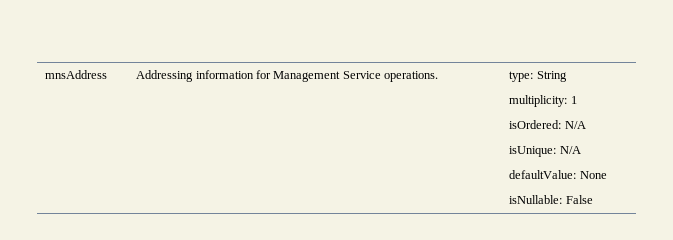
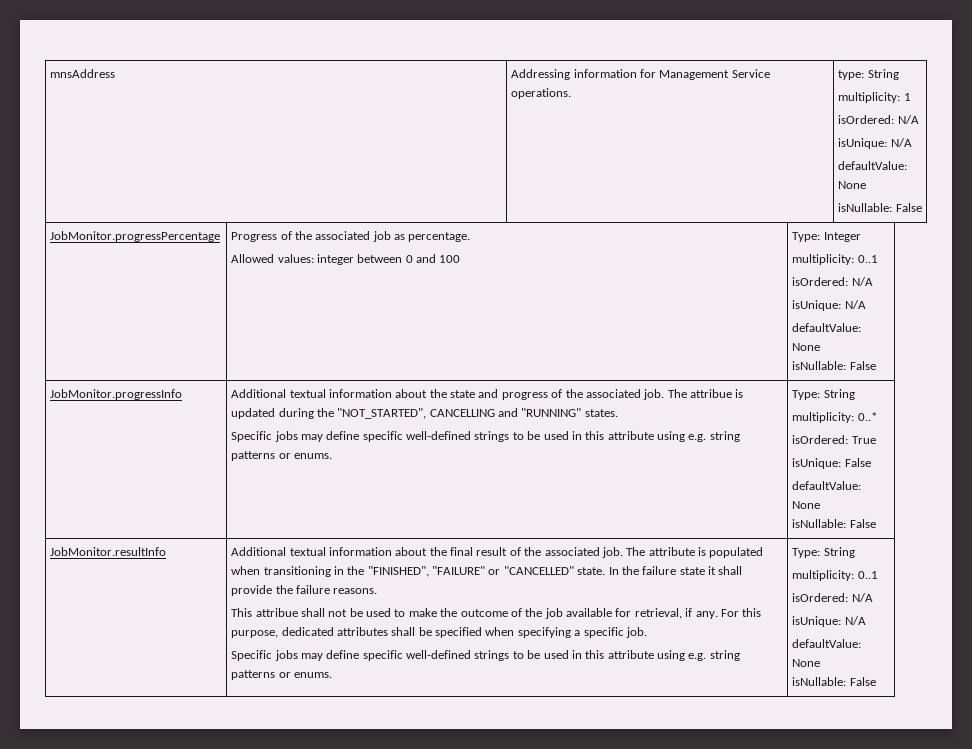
+ JobMonitor.progressPercentage | Progress of the associated job as percentage.
+ Allowed values: integer between 0 and 100 | Type: Integer
+ multiplicity: 0..1
+ isOrdered: N/A
+ isUnique: N/A
+ defaultValue: None
+ isNullable: False
+ JobMonitor.progressInfo | Additional textual information about the state and progress of the associated job. The attribue is updated during the "NOT_STARTED", CANCELLING and "RUNNING" states.
+ Specific jobs may define specific well-defined strings to be used in this attribute using e.g. string patterns or enums. | Type: String
+ multiplicity: 0..*
+ isOrdered: True
+ isUnique: False
+ defaultValue: None
+ isNullable: False
+ JobMonitor.resultInfo | Additional textual information about the final result of the associated job. The attribute is populated when transitioning in the "FINISHED", "FAILURE" or "CANCELLED" state. In the failure state it shall provide the failure reasons.
+ This attribue shall not be used to make the outcome of the job available for retrieval, if any. For this purpose, dedicated attributes shall be specified when specifying a specific job.
+ Specific jobs may define specific well-defined strings to be used in this attribute using e.g. string patterns or enums. | Type: String
+ multiplicity: 0..1
+ isOrdered: N/A
+ isUnique: N/A
+ defaultValue: None
+ isNullable: False

